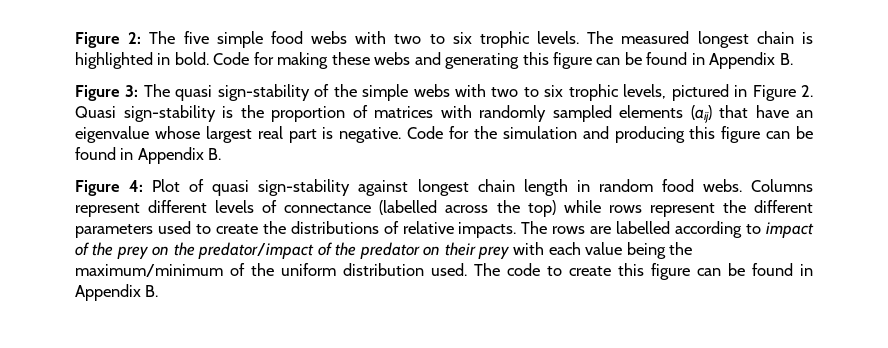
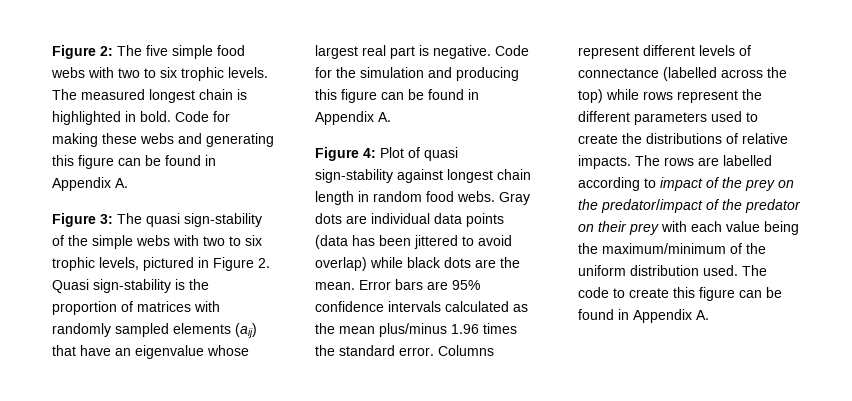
- Code for making these webs and generating this figure can be found in Appendix B.
+ Code for making these webs and generating this figure can be found in Appendix A.
- Code for the simulation and producing this figure can be found in Appendix B.
+ Code for the simulation and producing this figure can be found in Appendix A.
+ Gray dots are individual data points (data has been jittered to avoid overlap) while black dots are the mean. Error bars are 95% confidence intervals calculated as the mean plus/minus 1.96 times the standard error.
- The code to create this figure can be found in Appendix B.
+ The code to create this figure can be found in Appendix A.

